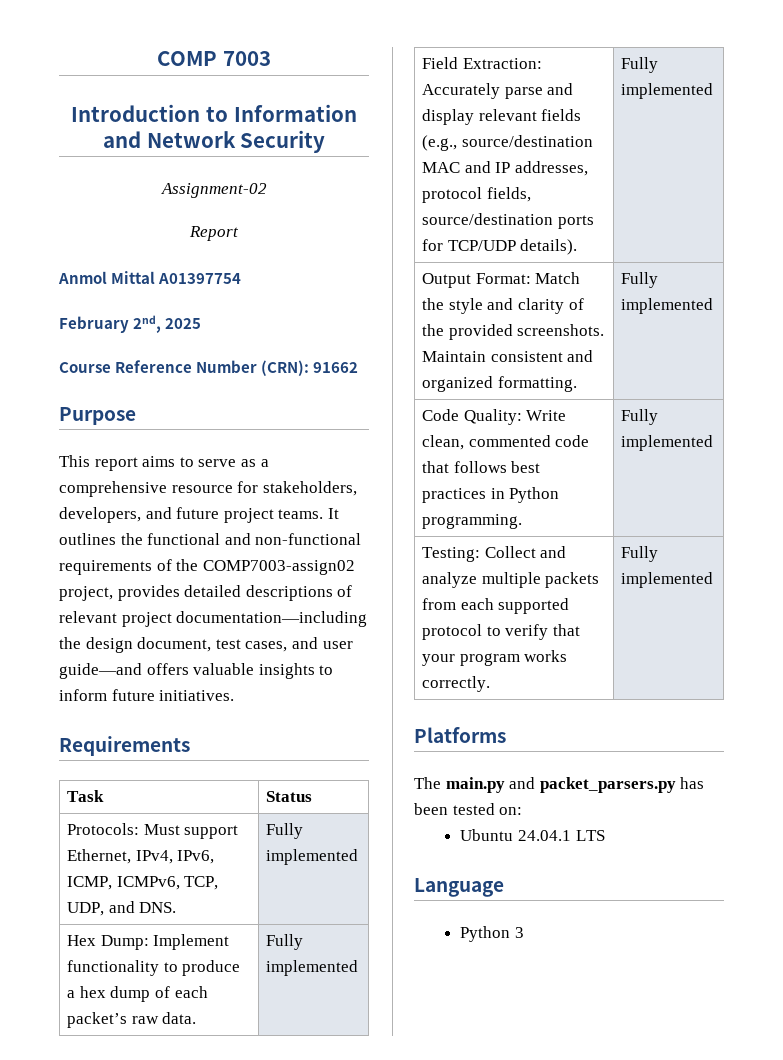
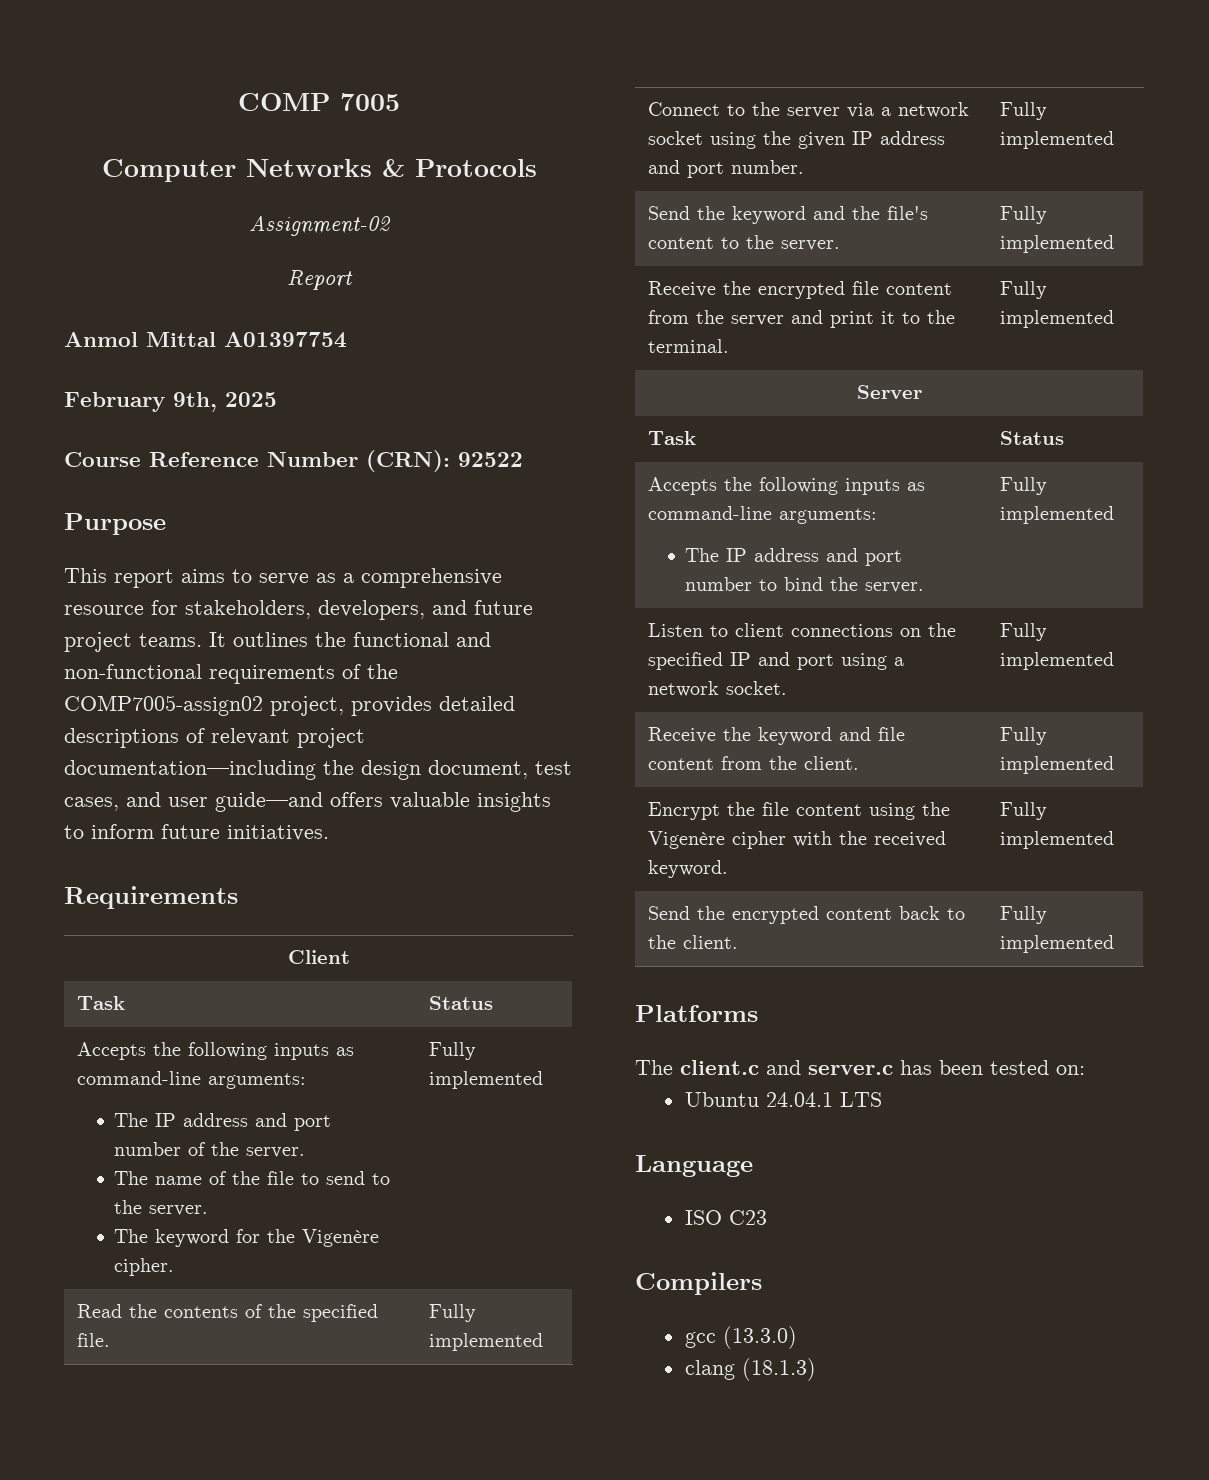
- COMP 7003
- Introduction to Information and Network Security
+ COMP 7005
+ Computer Networks & Protocols
- February 2nd, 2025
+ February 9th, 2025
- Course Reference Number (CRN): 91662
+ Course Reference Number (CRN): 92522
- It outlines the functional and non-functional requirements of the COMP7003-assign02 project, provides detailed descriptions of relevant project documentation—including the design document, test cases, and user guide—and offers valuable insights to inform future initiatives.
+ It outlines the functional and non-functional requirements of the COMP7005-assign02 project, provides detailed descriptions of relevant project documentation—including the design document, test cases, and user guide—and offers valuable insights to inform future initiatives.
+ Client
  Task | Status
- Protocols: Must support Ethernet, IPv4, IPv6, ICMP, ICMPv6, TCP, UDP, and DNS. | Fully implemented
- Hex Dump: Implement functionality to produce a hex dump of each packet’s raw data. | Fully implemented
- Field Extraction: Accurately parse and display relevant fields (e.g., source/destination MAC and IP addresses, protocol fields, source/destination ports for TCP/UDP details). | Fully implemented
- Output Format: Match the style and clarity of the provided screenshots. Maintain consistent and organized formatting. | Fully implemented
- Code Quality: Write clean, commented code that follows best practices in Python programming. | Fully implemented
- Testing: Collect and analyze multiple packets from each supported protocol to verify that your program works correctly. | Fully implemented
+ Accepts the following inputs as command-line arguments:
+ The IP address and port number of the server.
+ The name of the file to send to the server.
+ The keyword for the Vigenère cipher. | Fully implemented
+ Read the contents of the specified file. | Fully implemented
+ Connect to the server via a network socket using the given IP address and port number. | Fully implemented
+ Send the keyword and the file's content to the server. | Fully implemented
+ Receive the encrypted file content from the server and print it to the terminal. | Fully implemented
+ Server
+ Task | Status
+ Accepts the following inputs as command-line arguments:
+ The IP address and port number to bind the server. | Fully implemented
+ Listen to client connections on the specified IP and port using a network socket. | Fully implemented
+ Receive the keyword and file content from the client. | Fully implemented
+ Encrypt the file content using the Vigenère cipher with the received keyword. | Fully implemented
+ Send the encrypted content back to the client. | Fully implemented
- The main.py and packet_parsers.py has been tested on:
+ The client.c and server.c has been tested on:
- Python 3
+ ISO C23
+ Compilers
+ gcc (13.3.0)
+ clang (18.1.3)

